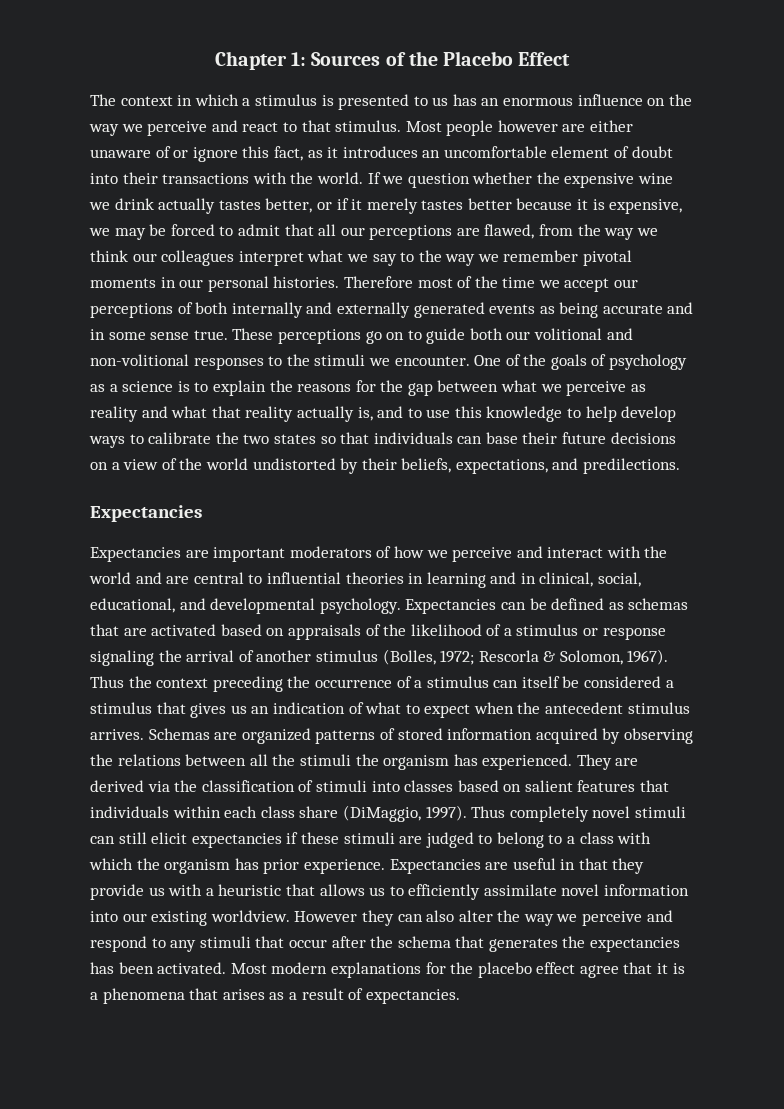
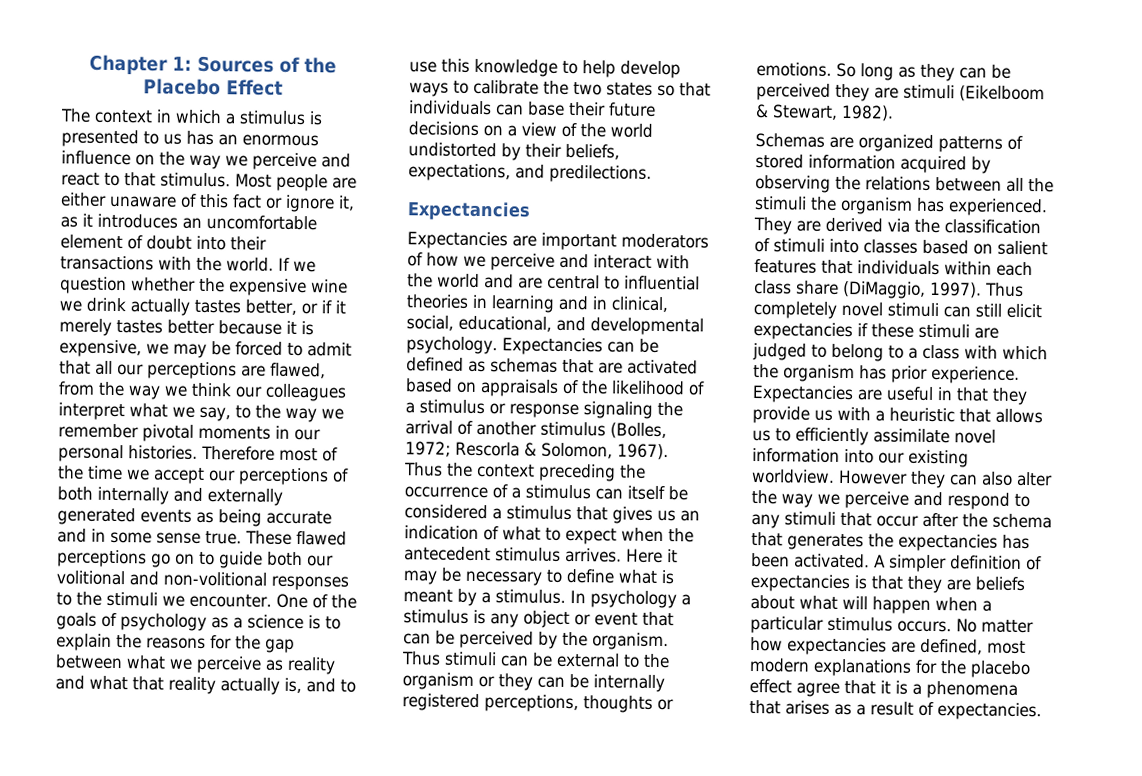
- Most people however are either unaware of or ignore this fact, as it introduces an uncomfortable element of doubt into their transactions with the world.
+ Most people are either unaware of this fact or ignore it, as it introduces an uncomfortable element of doubt into their transactions with the world.
- If we question whether the expensive wine we drink actually tastes better, or if it merely tastes better because it is expensive, we may be forced to admit that all our perceptions are flawed, from the way we think our colleagues interpret what we say to the way we remember pivotal moments in our personal histories.
+ If we question whether the expensive wine we drink actually tastes better, or if it merely tastes better because it is expensive, we may be forced to admit that all our perceptions are flawed, from the way we think our colleagues interpret what we say, to the way we remember pivotal moments in our personal histories.
- These perceptions go on to guide both our volitional and non-volitional responses to the stimuli we encounter.
+ These flawed perceptions go on to guide both our volitional and non-volitional responses to the stimuli we encounter.
- Thus the context preceding the occurrence of a stimulus can itself be considered a stimulus that gives us an indication of what to expect when the antecedent stimulus arrives. Schemas are organized patterns of stored information acquired by observing the relations between all the stimuli the organism has experienced.
+ Thus the context preceding the occurrence of a stimulus can itself be considered a stimulus that gives us an indication of what to expect when the antecedent stimulus arrives. Here it may be necessary to define what is meant by a stimulus. In psychology a stimulus is any object or event that can be perceived by the organism. Thus stimuli can be external to the organism or they can be internally registered perceptions, thoughts or emotions. So long as they can be perceived they are stimuli (Eikelboom & Stewart, 1982).
+ Schemas are organized patterns of stored information acquired by observing the relations between all the stimuli the organism has experienced.
- Most modern explanations for the placebo effect agree that it is a phenomena that arises as a result of expectancies.
+ A simpler definition of expectancies is that they are beliefs about what will happen when a particular stimulus occurs. No matter how expectancies are defined, most modern explanations for the placebo effect agree that it is a phenomena that arises as a result of expectancies.

